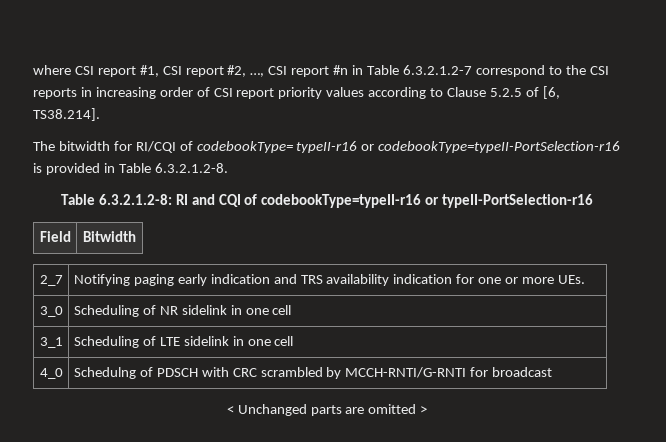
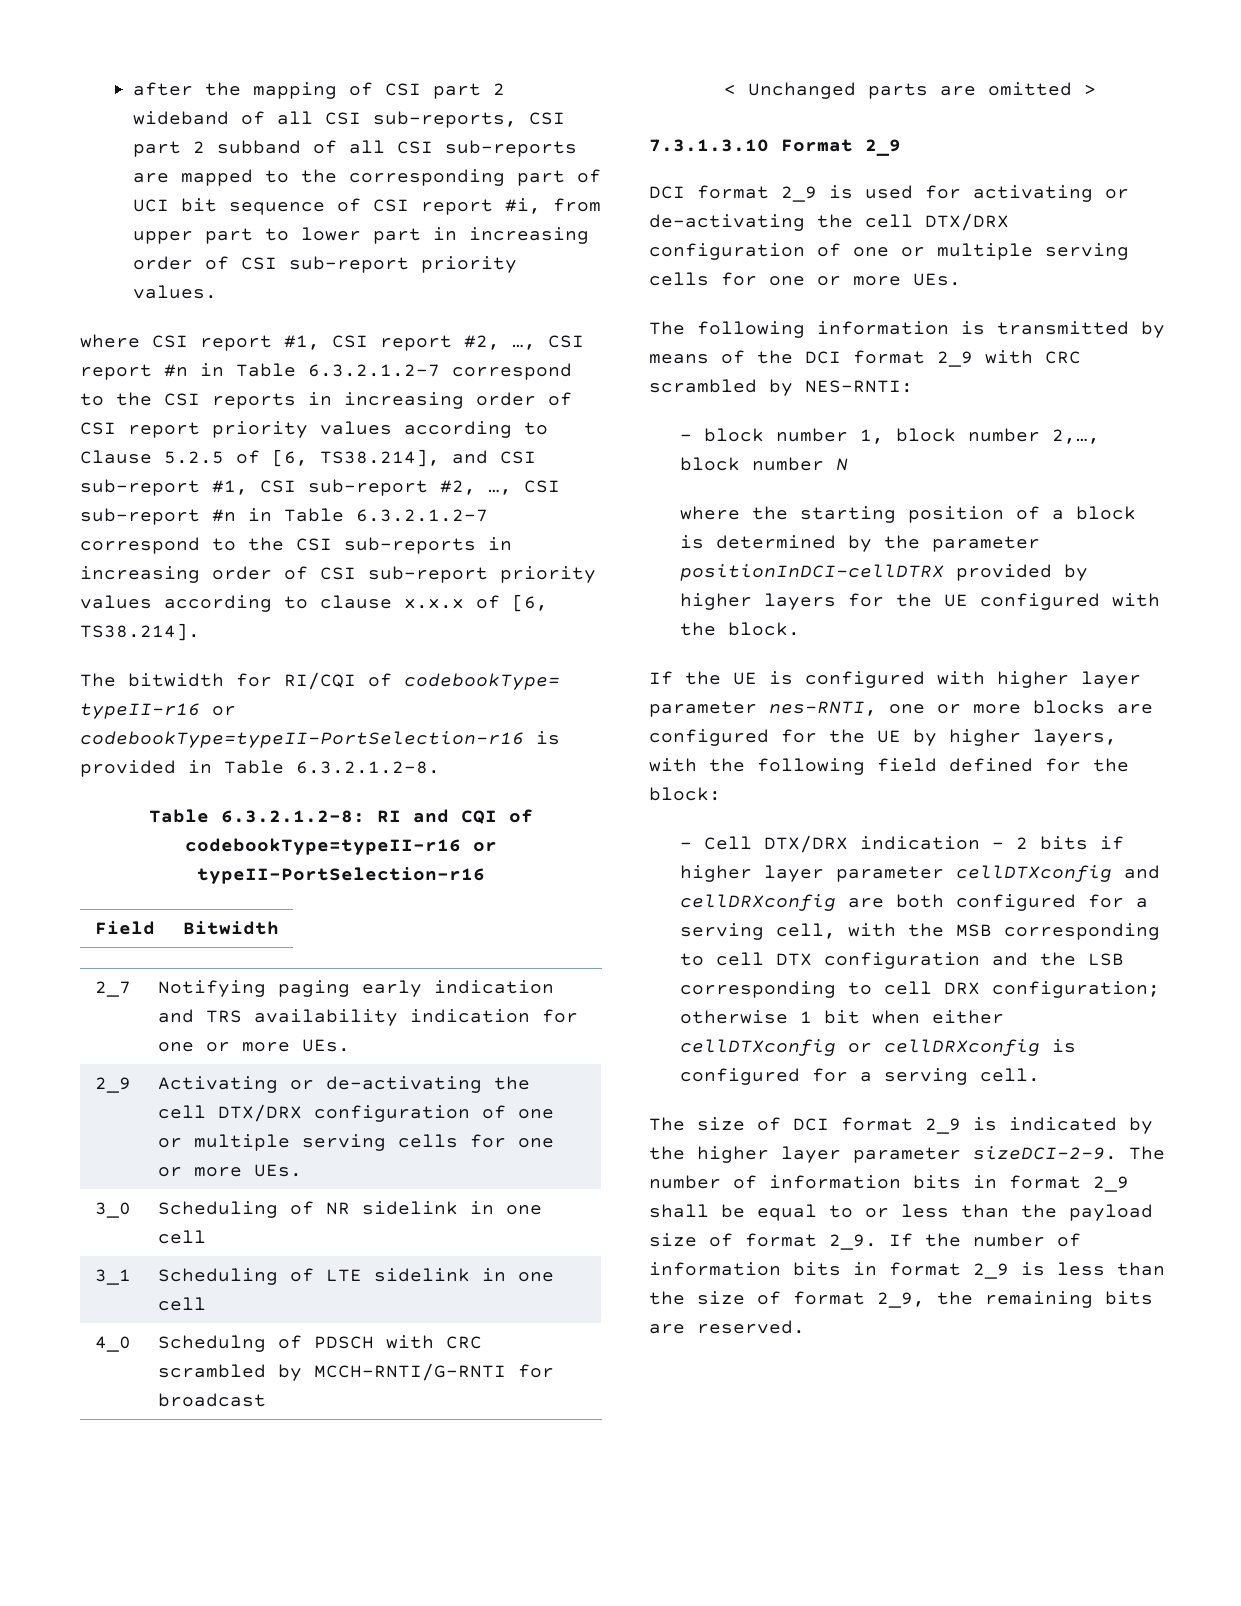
+ after the mapping of CSI part 2 wideband of all CSI sub-reports, CSI part 2 subband of all CSI sub-reports are mapped to the corresponding part of UCI bit sequence of CSI report #i, from upper part to lower part in increasing order of CSI sub-report priority values.
- where CSI report #1, CSI report #2, …, CSI report #n in Table 6.3.2.1.2-7 correspond to the CSI reports in increasing order of CSI report priority values according to Clause 5.2.5 of [6, TS38.214].
+ where CSI report #1, CSI report #2, …, CSI report #n in Table 6.3.2.1.2-7 correspond to the CSI reports in increasing order of CSI report priority values according to Clause 5.2.5 of [6, TS38.214], and CSI sub-report #1, CSI sub-report #2, …, CSI sub-report #n in Table 6.3.2.1.2-7 correspond to the CSI sub-reports in increasing order of CSI sub-report priority values according to clause x.x.x of [6, TS38.214].
+ 2_9 | Activating or de-activating the cell DTX/DRX configuration of one or multiple serving cells for one or more UEs.
+ 7.3.1.3.10 Format 2_9
+ DCI format 2_9 is used for activating or de-activating the cell DTX/DRX configuration of one or multiple serving cells for one or more UEs.
+ The following information is transmitted by means of the DCI format 2_9 with CRC scrambled by NES-RNTI:
+ - block number 1, block number 2,…, block number N
+ where the starting position of a block is determined by the parameter positionInDCI-cellDTRX provided by higher layers for the UE configured with the block.
+ If the UE is configured with higher layer parameter nes-RNTI, one or more blocks are configured for the UE by higher layers, with the following field defined for the block:
+ - Cell DTX/DRX indication – 2 bits if higher layer parameter cellDTXconfig and cellDRXconfig are both configured for a serving cell, with the MSB corresponding to cell DTX configuration and the LSB corresponding to cell DRX configuration; otherwise 1 bit when either cellDTXconfig or cellDRXconfig is configured for a serving cell.
+ The size of DCI format 2_9 is indicated by the higher layer parameter sizeDCI-2-9. The number of information bits in format 2_9 shall be equal to or less than the payload size of format 2_9. If the number of information bits in format 2_9 is less than the size of format 2_9, the remaining bits are reserved.

